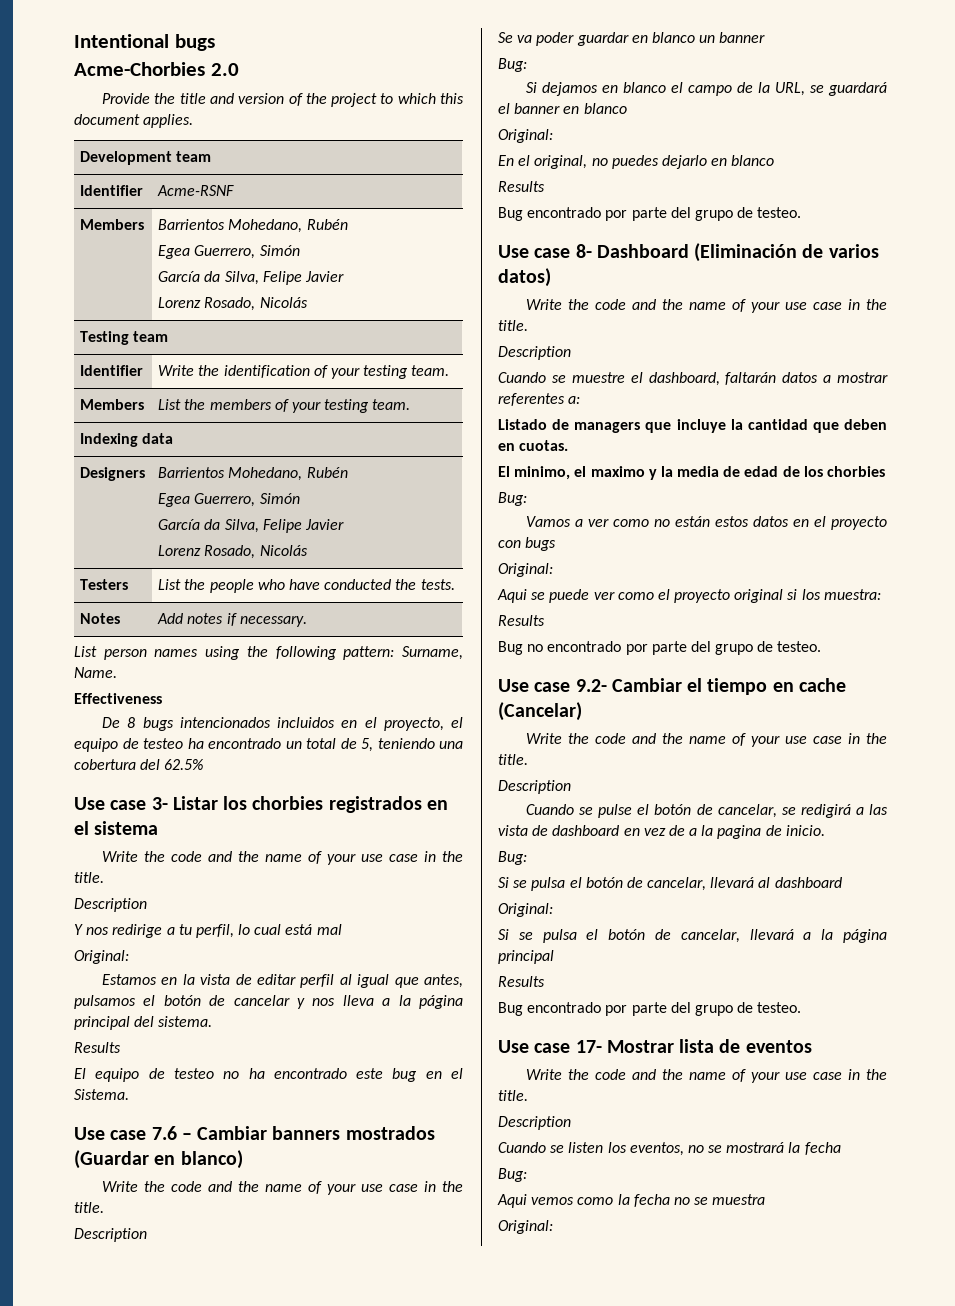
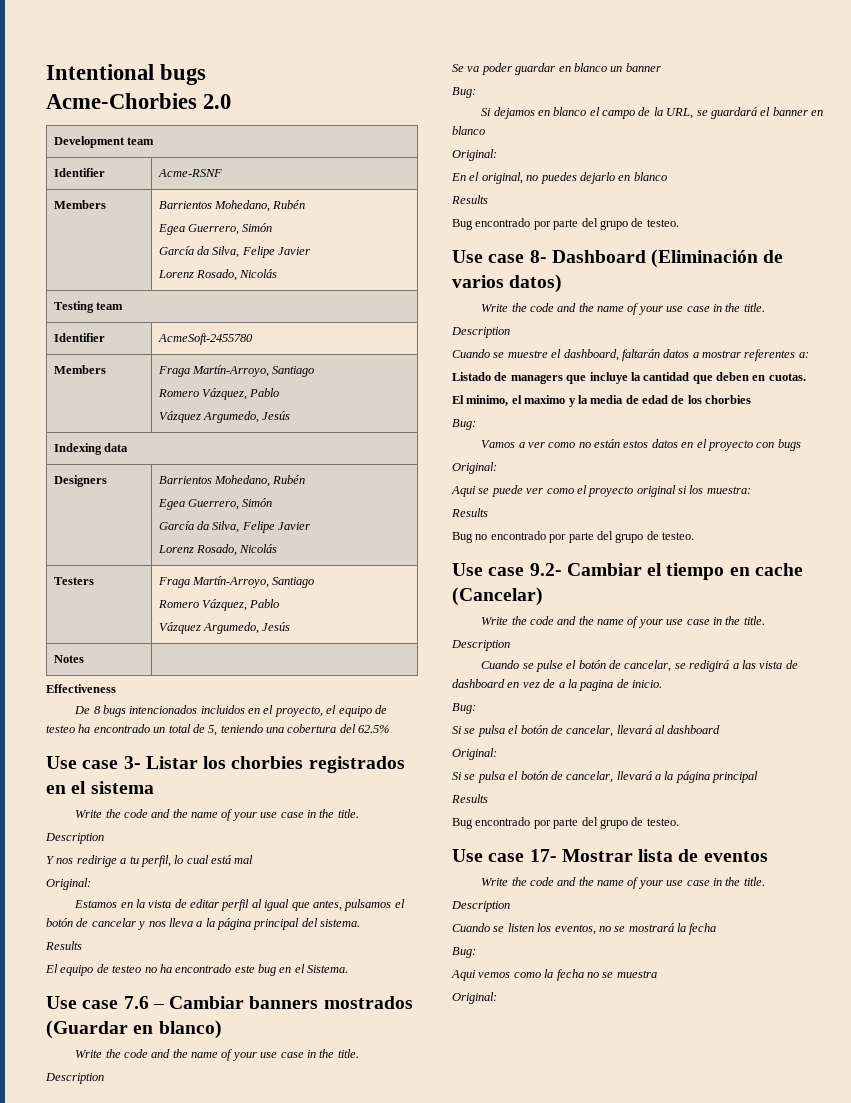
- Provide the title and version of the project to which this document applies.
- Identifier | Write the identification of your testing team.
- Members | List the members of your testing team.
+ Identifier | AcmeSoft-2455780
+ Members | Fraga Martín-Arroyo, Santiago
+ Romero Vázquez, Pablo
+ Vázquez Argumedo, Jesús
- Testers | List the people who have conducted the tests.
- Notes | Add notes if necessary.
- List person names using the following pattern: Surname, Name.
+ Testers | Fraga Martín-Arroyo, Santiago
+ Romero Vázquez, Pablo
+ Vázquez Argumedo, Jesús
+ Notes |

